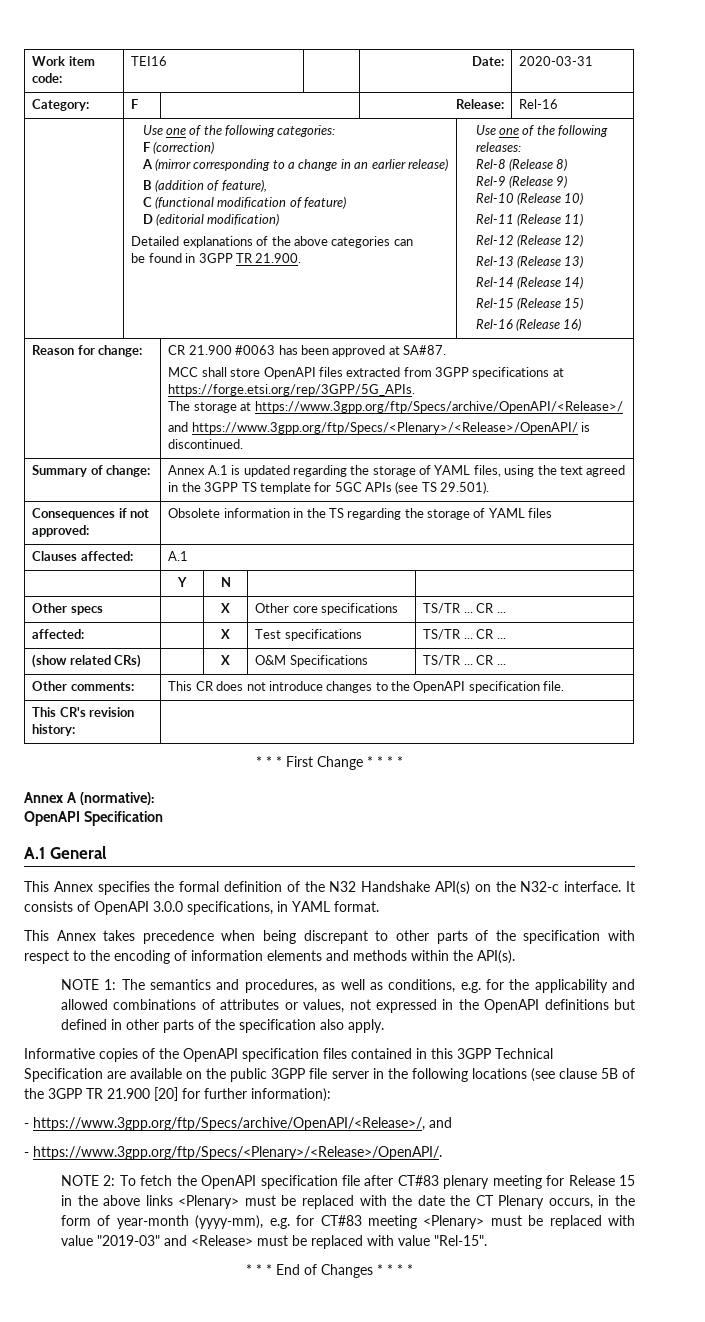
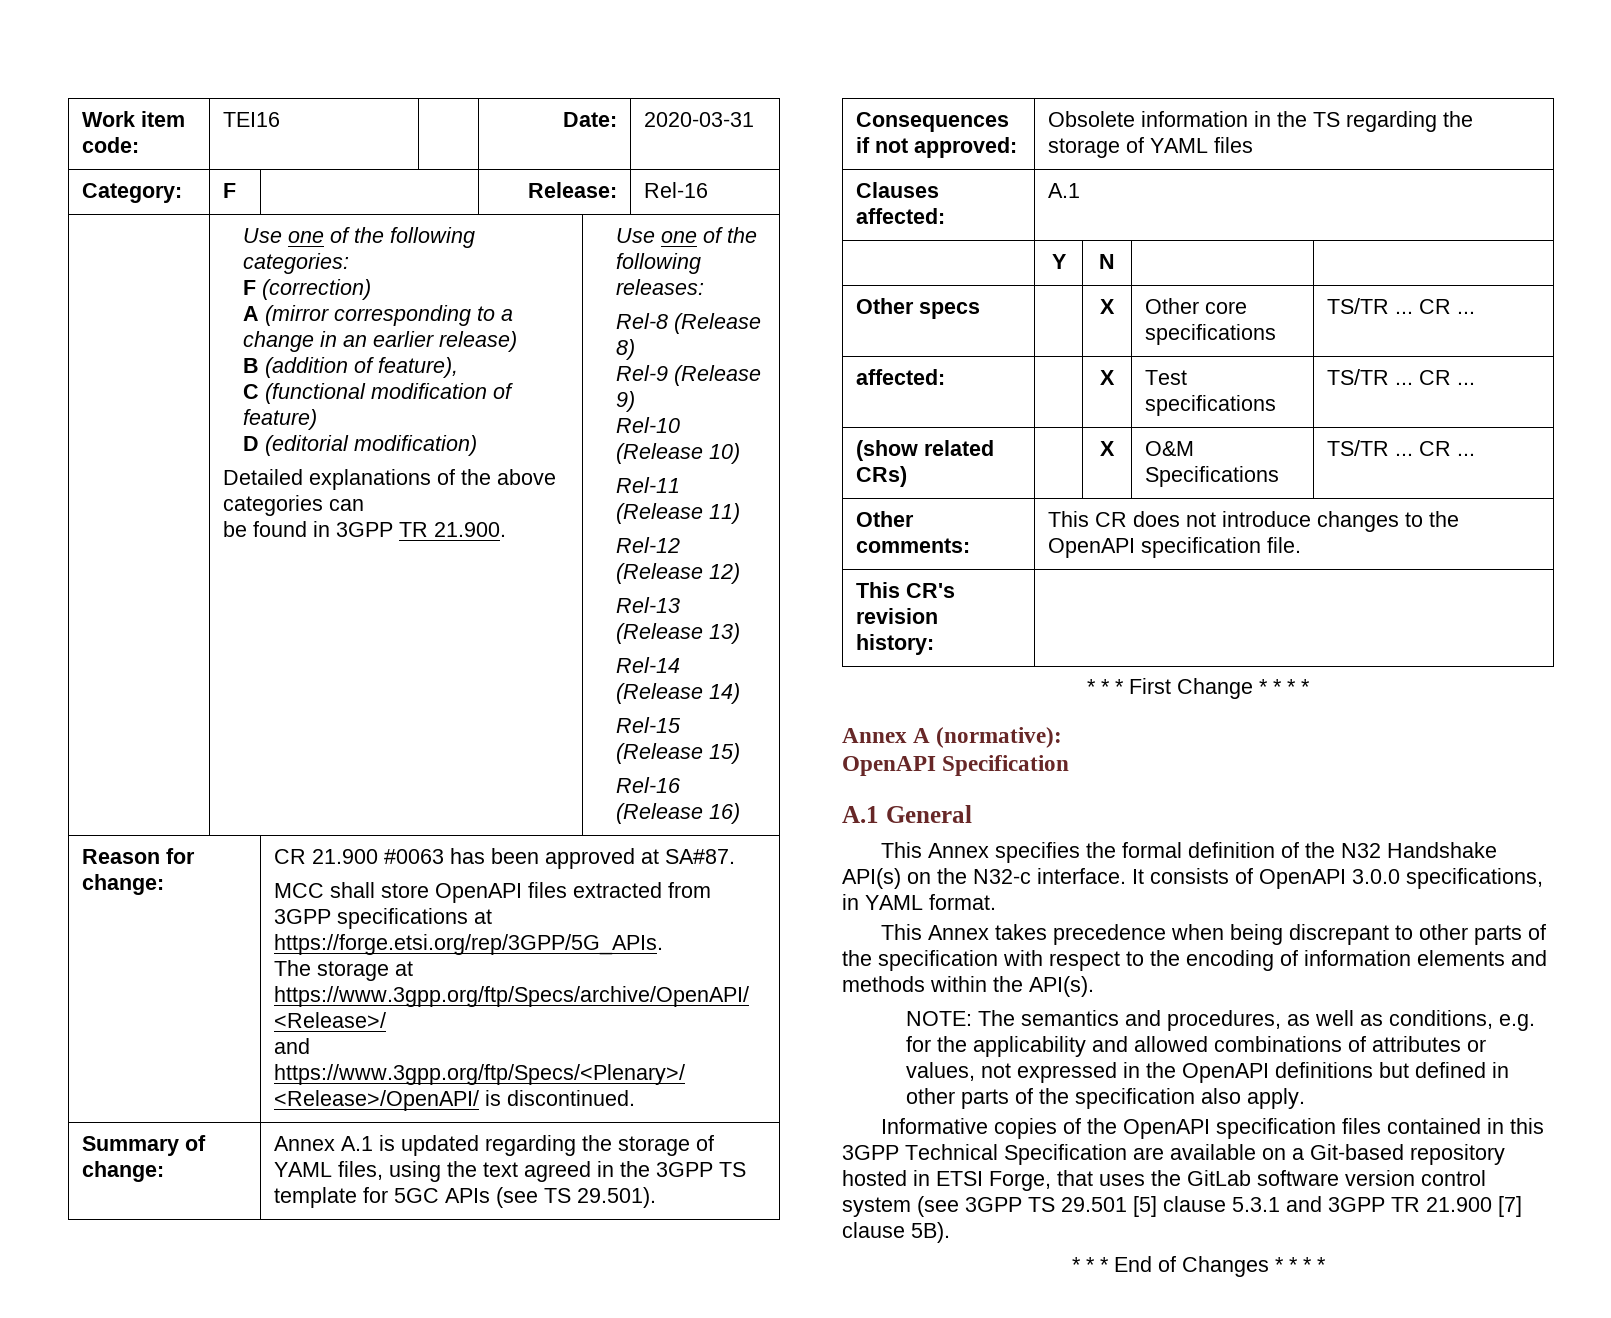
- NOTE 1: The semantics and procedures, as well as conditions, e.g. for the applicability and allowed combinations of attributes or values, not expressed in the OpenAPI definitions but defined in other parts of the specification also apply.
+ NOTE: The semantics and procedures, as well as conditions, e.g. for the applicability and allowed combinations of attributes or values, not expressed in the OpenAPI definitions but defined in other parts of the specification also apply.
- Informative copies of the OpenAPI specification files contained in this 3GPP Technical Specification are available on the public 3GPP file server in the following locations (see clause 5B of the 3GPP TR 21.900 [20] for further information):
- - https://www.3gpp.org/ftp/Specs/archive/OpenAPI/<Release>/, and
- - https://www.3gpp.org/ftp/Specs/<Plenary>/<Release>/OpenAPI/.
- NOTE 2: To fetch the OpenAPI specification file after CT#83 plenary meeting for Release 15 in the above links <Plenary> must be replaced with the date the CT Plenary occurs, in the form of year-month (yyyy-mm), e.g. for CT#83 meeting <Plenary> must be replaced with value "2019-03" and <Release> must be replaced with value "Rel-15".
+ Informative copies of the OpenAPI specification files contained in this 3GPP Technical Specification are available on a Git-based repository hosted in ETSI Forge, that uses the GitLab software version control system (see 3GPP TS 29.501 [5] clause 5.3.1 and 3GPP TR 21.900 [7] clause 5B).

